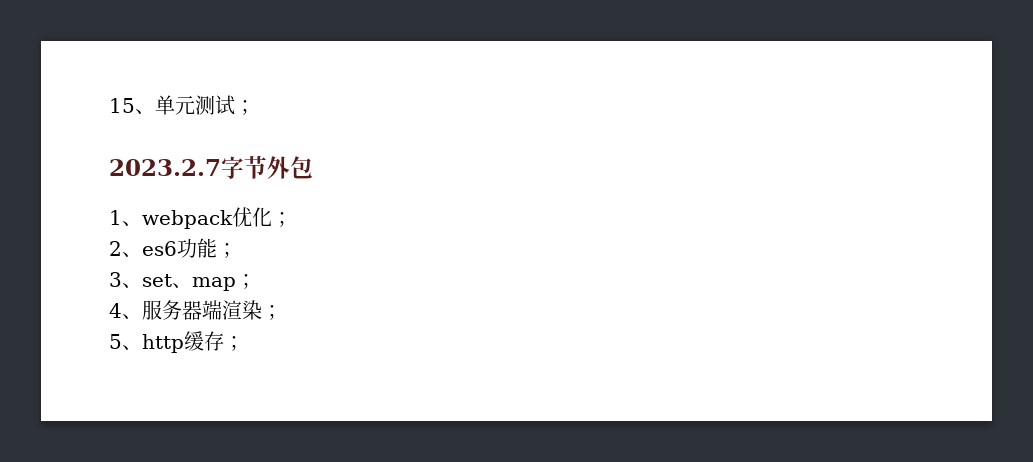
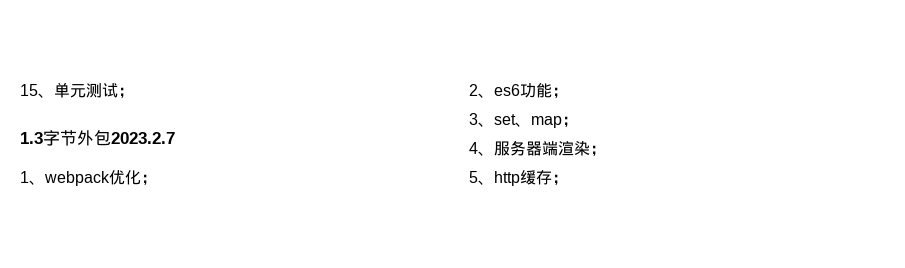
- 2023.2.7字节外包
+ 1.3字节外包2023.2.7

